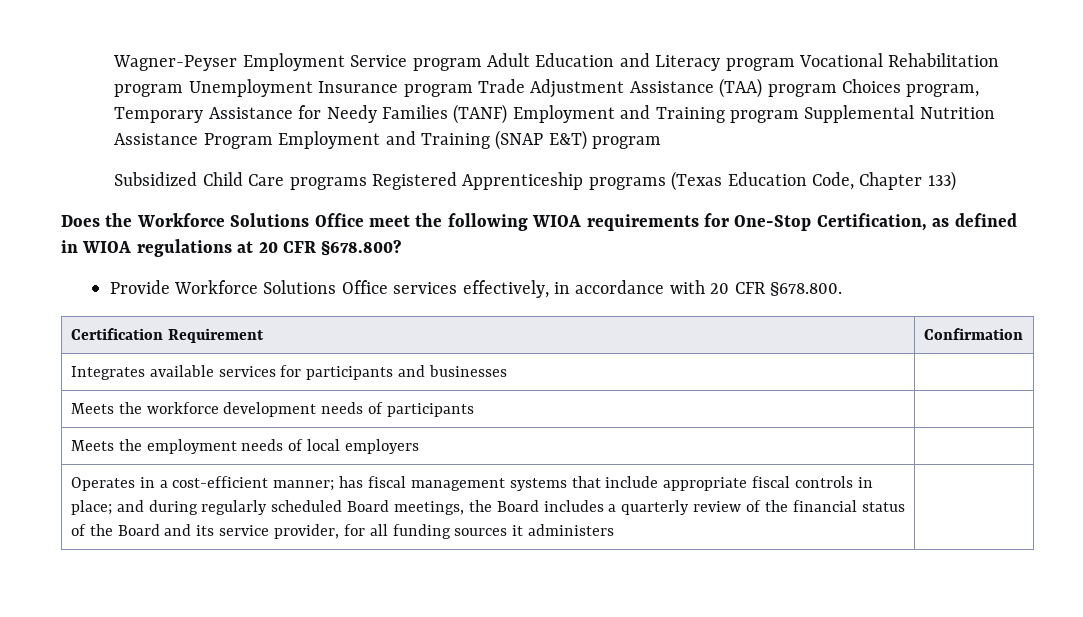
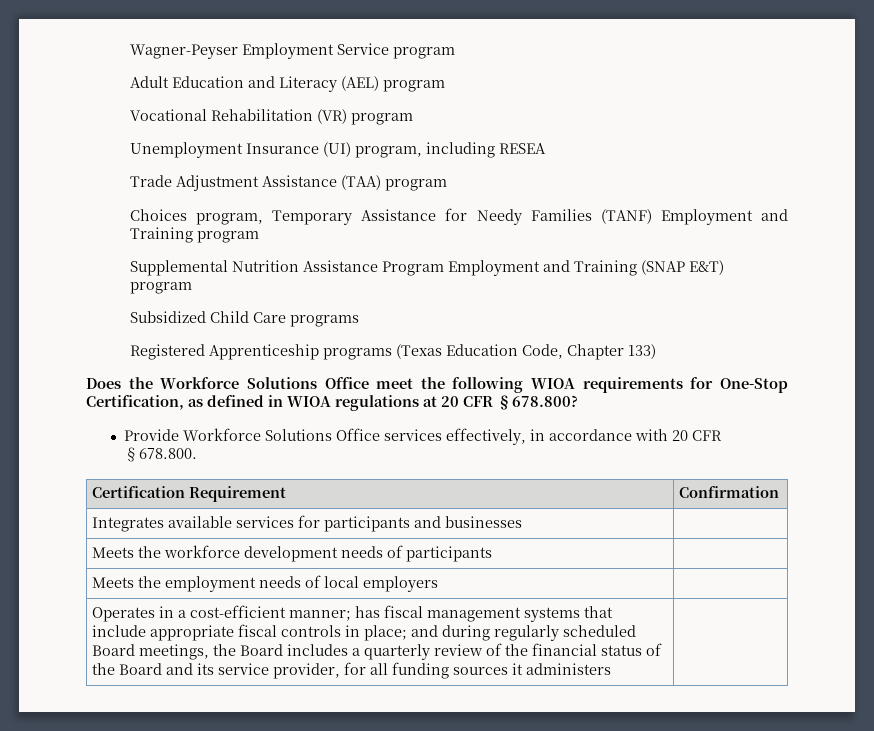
- Wagner-Peyser Employment Service program Adult Education and Literacy program Vocational Rehabilitation program Unemployment Insurance program Trade Adjustment Assistance (TAA) program Choices program, Temporary Assistance for Needy Families (TANF) Employment and Training program Supplemental Nutrition Assistance Program Employment and Training (SNAP E&T) program
+ Wagner-Peyser Employment Service program
+ Adult Education and Literacy (AEL) program
+ Vocational Rehabilitation (VR) program
+ Unemployment Insurance (UI) program, including RESEA
+ Trade Adjustment Assistance (TAA) program
+ Choices program, Temporary Assistance for Needy Families (TANF) Employment and Training program
+ Supplemental Nutrition Assistance Program Employment and Training (SNAP E&T) program
- Subsidized Child Care programs Registered Apprenticeship programs (Texas Education Code, Chapter 133)
+ Subsidized Child Care programs
+ Registered Apprenticeship programs (Texas Education Code, Chapter 133)

